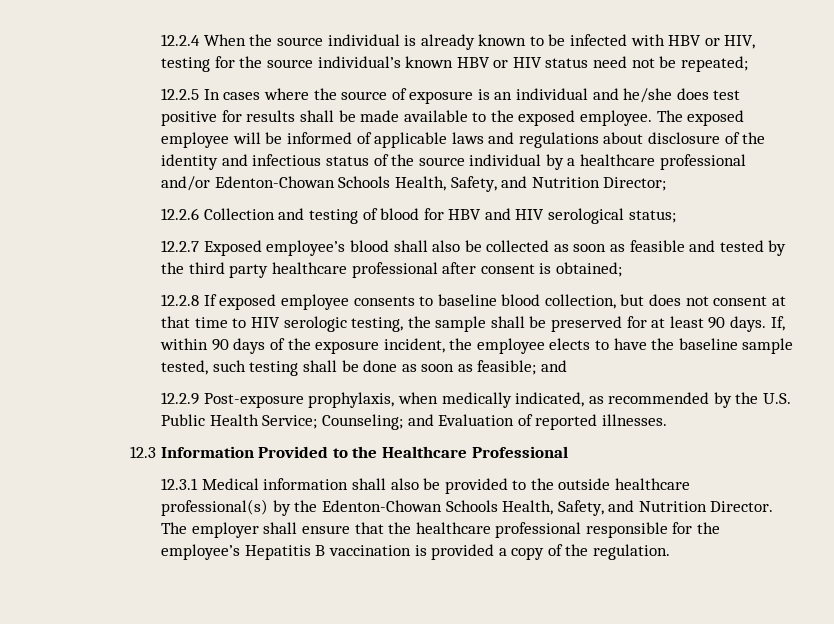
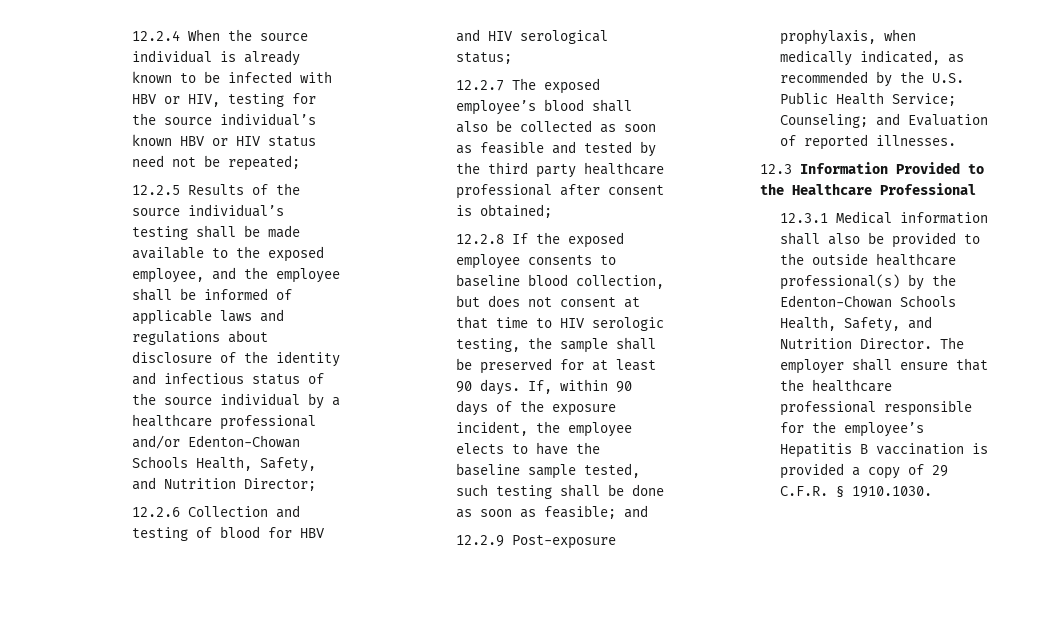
- 12.2.5 In cases where the source of exposure is an individual and he/she does test positive for results shall be made available to the exposed employee. The exposed employee will be informed of applicable laws and regulations about disclosure of the identity and infectious status of the source individual by a healthcare professional and/or Edenton-Chowan Schools Health, Safety, and Nutrition Director;
+ 12.2.5 Results of the source individual’s testing shall be made available to the exposed employee, and the employee shall be informed of applicable laws and regulations about disclosure of the identity and infectious status of the source individual by a healthcare professional and/or Edenton-Chowan Schools Health, Safety, and Nutrition Director;
- 12.2.7 Exposed employee’s blood shall also be collected as soon as feasible and tested by the third party healthcare professional after consent is obtained;
+ 12.2.7 The exposed employee’s blood shall also be collected as soon as feasible and tested by the third party healthcare professional after consent is obtained;
- 12.2.8 If exposed employee consents to baseline blood collection, but does not consent at that time to HIV serologic testing, the sample shall be preserved for at least 90 days.
+ 12.2.8 If the exposed employee consents to baseline blood collection, but does not consent at that time to HIV serologic testing, the sample shall be preserved for at least 90 days.
- The employer shall ensure that the healthcare professional responsible for the employee’s Hepatitis B vaccination is provided a copy of the regulation.
+ The employer shall ensure that the healthcare professional responsible for the employee’s Hepatitis B vaccination is provided a copy of 29 C.F.R. § 1910.1030.

